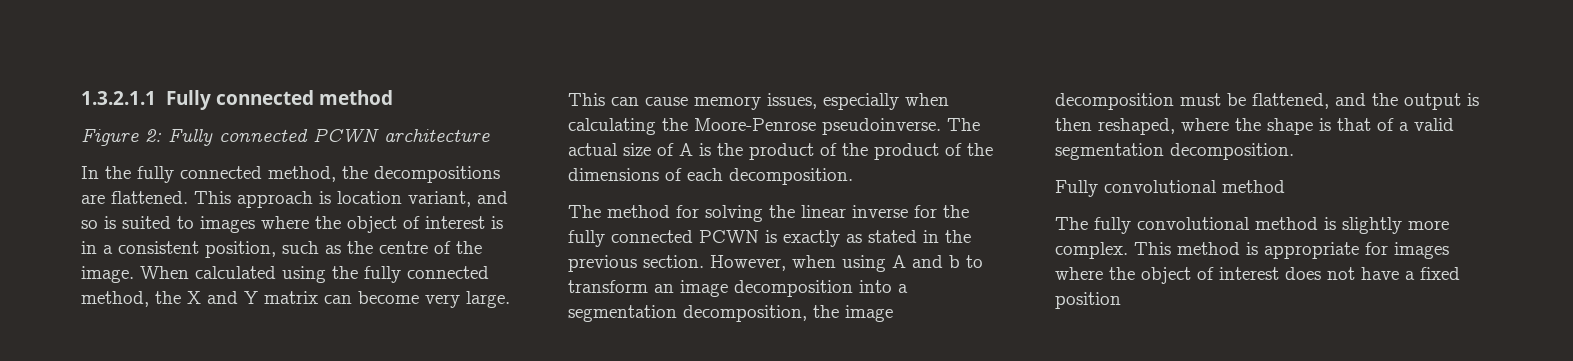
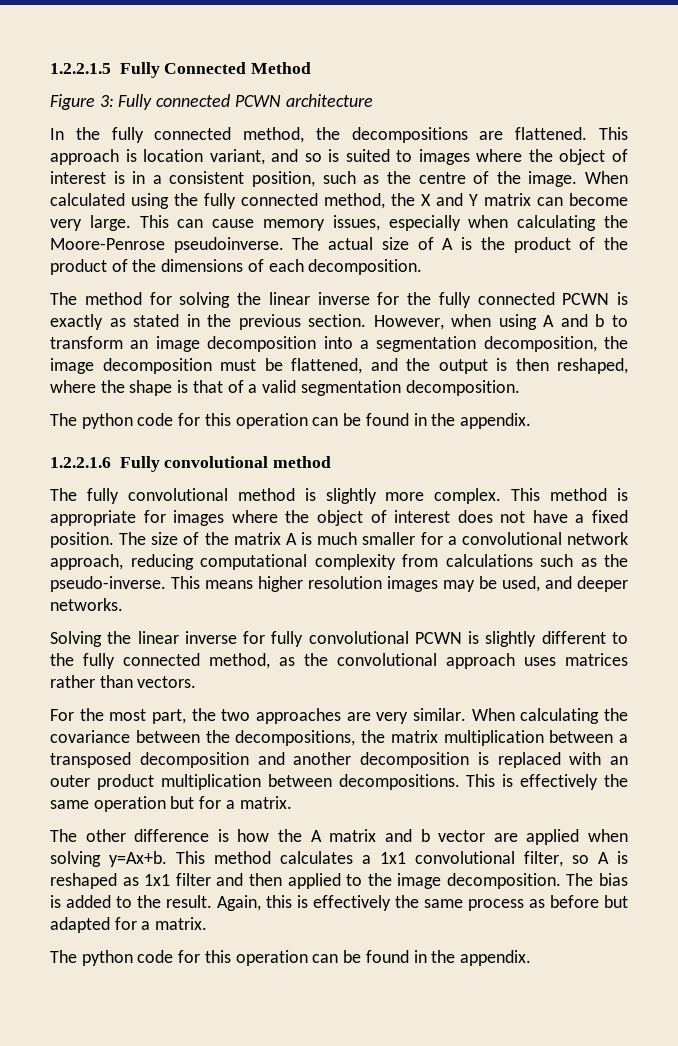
- 1.3.2.1.1 Fully connected method
+ 1.2.2.1.5 Fully Connected Method
- Figure 2: Fully connected PCWN architecture
+ Figure 3: Fully connected PCWN architecture
  However, when using A and b to transform an image decomposition into a segmentation decomposition, the image decomposition must be flattened, and the output is then reshaped, where the shape is that of a valid segmentation decomposition.
- Fully convolutional method
+ The python code for this operation can be found in the appendix.
+ 1.2.2.1.6 Fully convolutional method
- This method is appropriate for images where the object of interest does not have a fixed position
+ This method is appropriate for images where the object of interest does not have a fixed position. The size of the matrix A is much smaller for a convolutional network approach, reducing computational complexity from calculations such as the pseudo-inverse. This means higher resolution images may be used, and deeper networks.
+ Solving the linear inverse for fully convolutional PCWN is slightly different to the fully connected method, as the convolutional approach uses matrices rather than vectors.
+ For the most part, the two approaches are very similar. When calculating the covariance between the decompositions, the matrix multiplication between a transposed decomposition and another decomposition is replaced with an outer product multiplication between decompositions. This is effectively the same operation but for a matrix.
+ The other difference is how the A matrix and b vector are applied when solving y=Ax+b. This method calculates a 1x1 convolutional filter, so A is reshaped as 1x1 filter and then applied to the image decomposition. The bias is added to the result. Again, this is effectively the same process as before but adapted for a matrix.
+ The python code for this operation can be found in the appendix.

